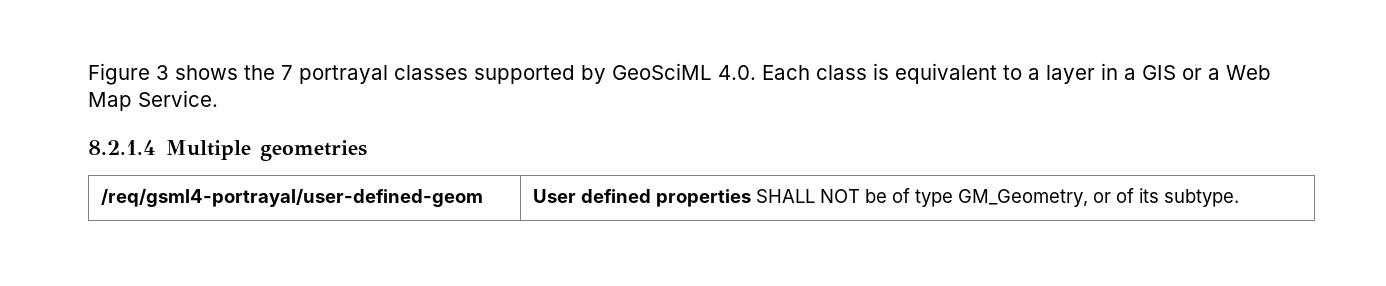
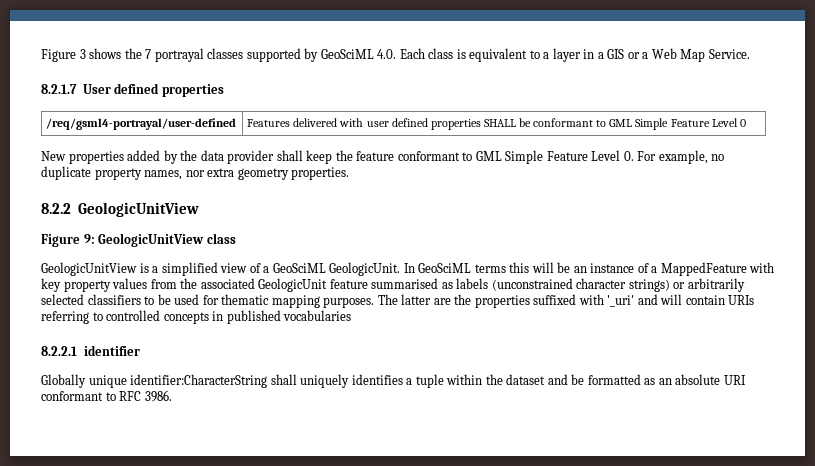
- 8.2.1.4 Multiple geometries
- /req/gsml4-portrayal/user-defined-geom | User defined properties SHALL NOT be of type GM_Geometry, or of its subtype.
+ 8.2.1.7 User defined properties
+ /req/gsml4-portrayal/user-defined | Features delivered with user defined properties SHALL be conformant to GML Simple Feature Level 0
+ New properties added by the data provider shall keep the feature conformant to GML Simple Feature Level 0. For example, no duplicate property names, nor extra geometry properties.
+ 8.2.2 GeologicUnitView
+ Figure 9: GeologicUnitView class
+ GeologicUnitView is a simplified view of a GeoSciML GeologicUnit. In GeoSciML terms this will be an instance of a MappedFeature with key property values from the associated GeologicUnit feature summarised as labels (unconstrained character strings) or arbitrarily selected classifiers to be used for thematic mapping purposes. The latter are the properties suffixed with '_uri' and will contain URIs referring to controlled concepts in published vocabularies
+ 8.2.2.1 identifier
+ Globally unique identifier:CharacterString shall uniquely identifies a tuple within the dataset and be formatted as an absolute URI conformant to RFC 3986.

